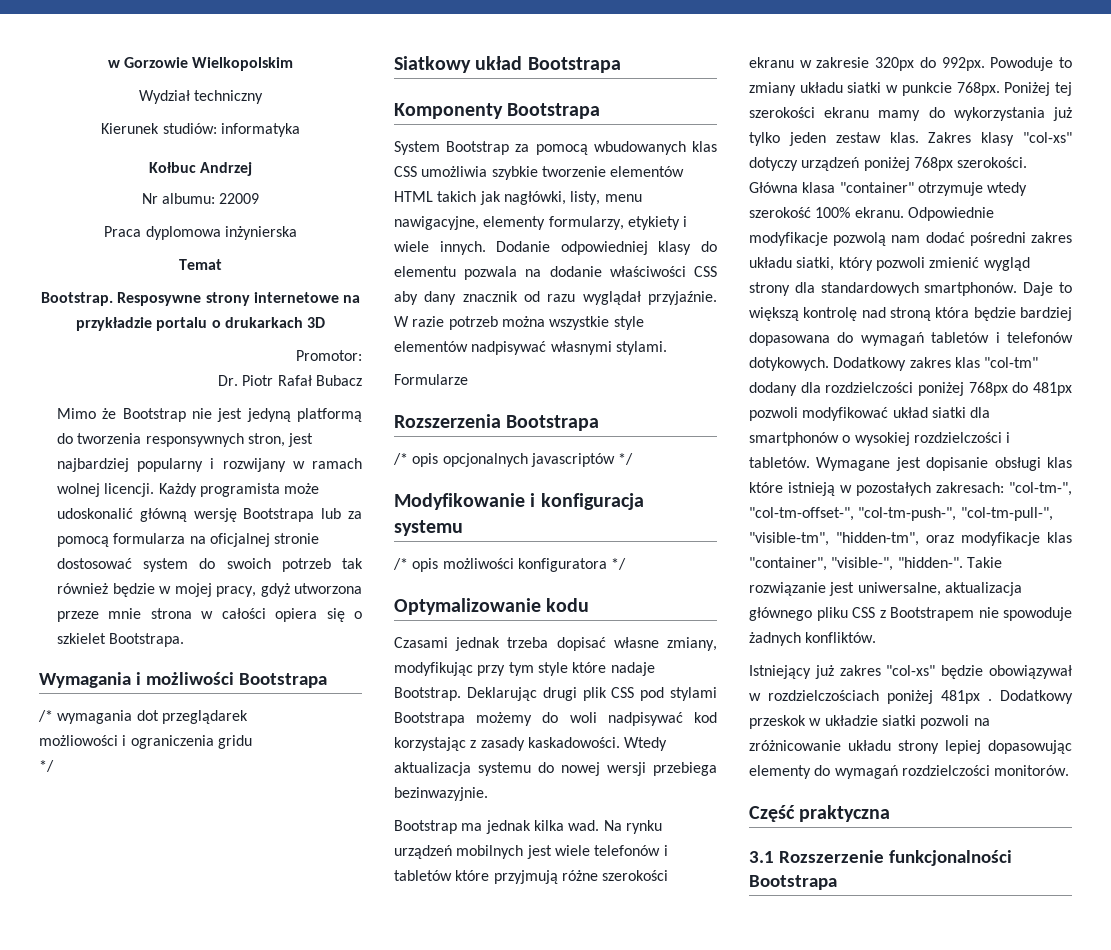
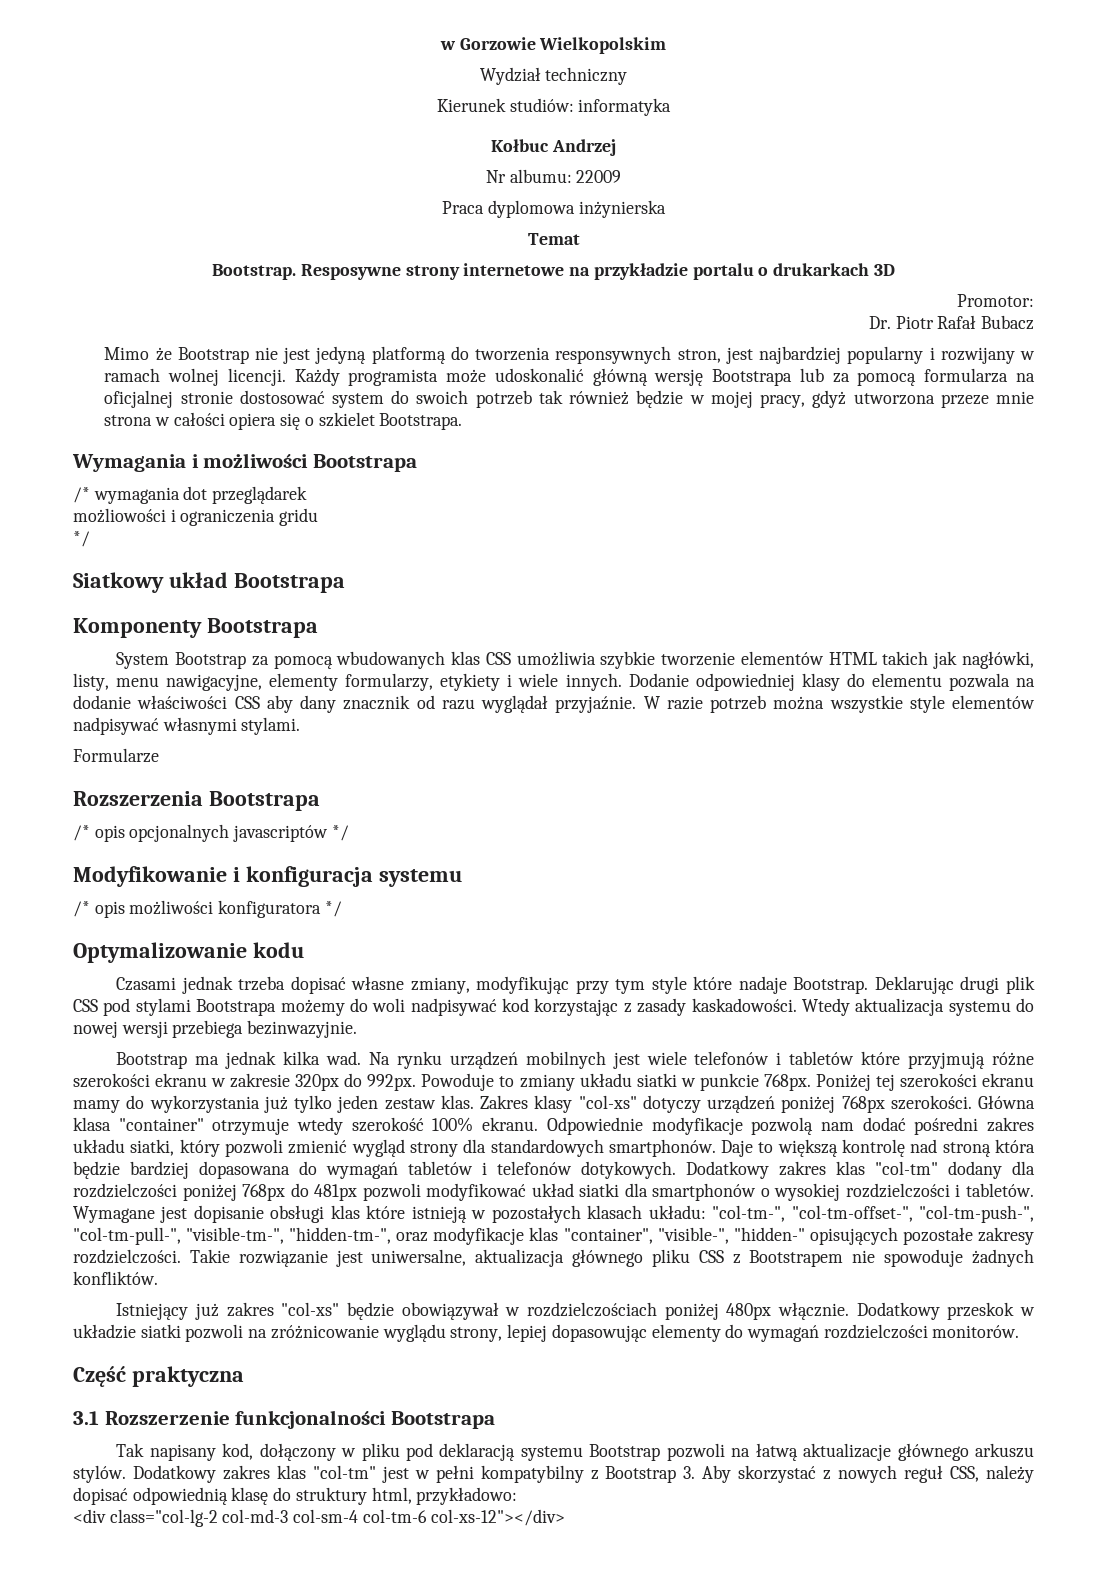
- Wymagane jest dopisanie obsługi klas które istnieją w pozostałych zakresach: "col-tm-", "col-tm-offset-", "col-tm-push-", "col-tm-pull-", "visible-tm", "hidden-tm", oraz modyfikacje klas "container", "visible-", "hidden-".
+ Wymagane jest dopisanie obsługi klas które istnieją w pozostałych klasach układu: "col-tm-", "col-tm-offset-", "col-tm-push-", "col-tm-pull-", "visible-tm-", "hidden-tm-", oraz modyfikacje klas "container", "visible-", "hidden-" opisujących pozostałe zakresy rozdzielczości.
- Istniejący już zakres "col-xs" będzie obowiązywał w rozdzielczościach poniżej 481px .
+ Istniejący już zakres "col-xs" będzie obowiązywał w rozdzielczościach poniżej 480px włącznie.
- Dodatkowy przeskok w układzie siatki pozwoli na zróżnicowanie układu strony lepiej dopasowując elementy do wymagań rozdzielczości monitorów.
+ Dodatkowy przeskok w układzie siatki pozwoli na zróżnicowanie wyglądu strony, lepiej dopasowując elementy do wymagań rozdzielczości monitorów.
+ Tak napisany kod, dołączony w pliku pod deklaracją systemu Bootstrap pozwoli na łatwą aktualizacje głównego arkuszu stylów. Dodatkowy zakres klas "col-tm" jest w pełni kompatybilny z Bootstrap 3. Aby skorzystać z nowych reguł CSS, należy dopisać odpowiednią klasę do struktury html, przykładowo:
+ <div class="col-lg-2 col-md-3 col-sm-4 col-tm-6 col-xs-12"></div>

